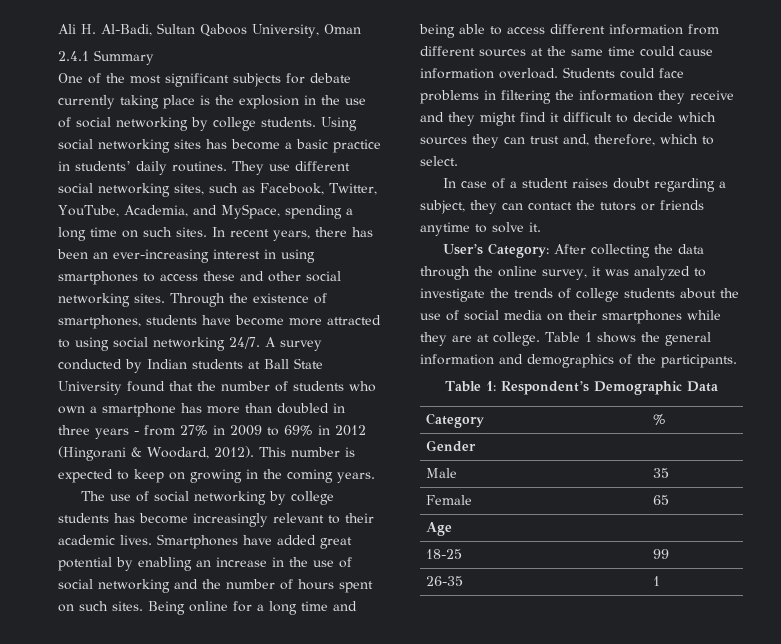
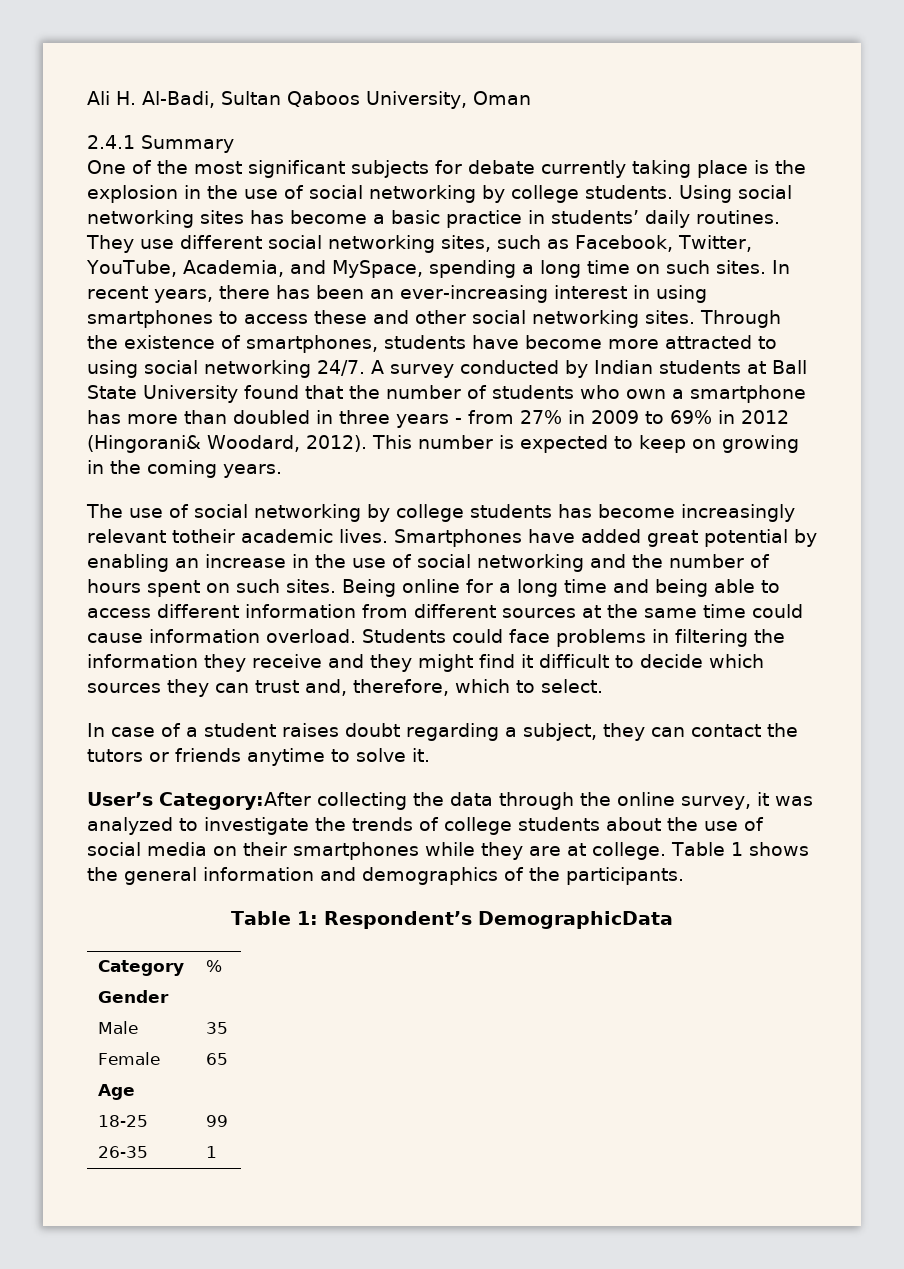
- A survey conducted by Indian students at Ball State University found that the number of students who own a smartphone has more than doubled in three years - from 27% in 2009 to 69% in 2012 (Hingorani & Woodard, 2012).
+ A survey conducted by Indian students at Ball State University found that the number of students who own a smartphone has more than doubled in three years - from 27% in 2009 to 69% in 2012 (Hingorani& Woodard, 2012).
- The use of social networking by college students has become increasingly relevant to their academic lives.
+ The use of social networking by college students has become increasingly relevant totheir academic lives.
- User’s Category: After collecting the data through the online survey, it was analyzed to investigate the trends of college students about the use of social media on their smartphones while they are at college.
+ User’s Category:After collecting the data through the online survey, it was analyzed to investigate the trends of college students about the use of social media on their smartphones while they are at college.
- Table 1: Respondent’s Demographic Data
+ Table 1: Respondent’s DemographicData

